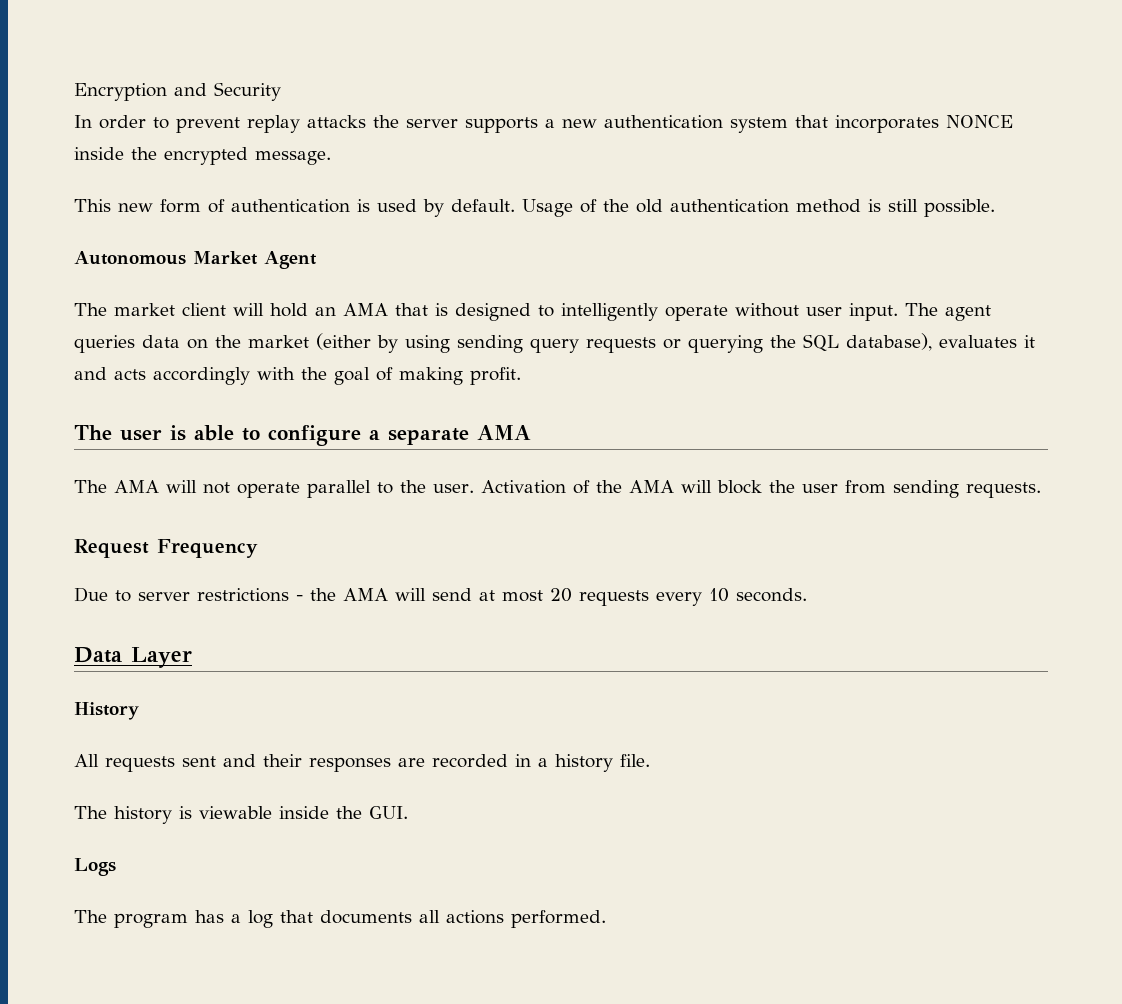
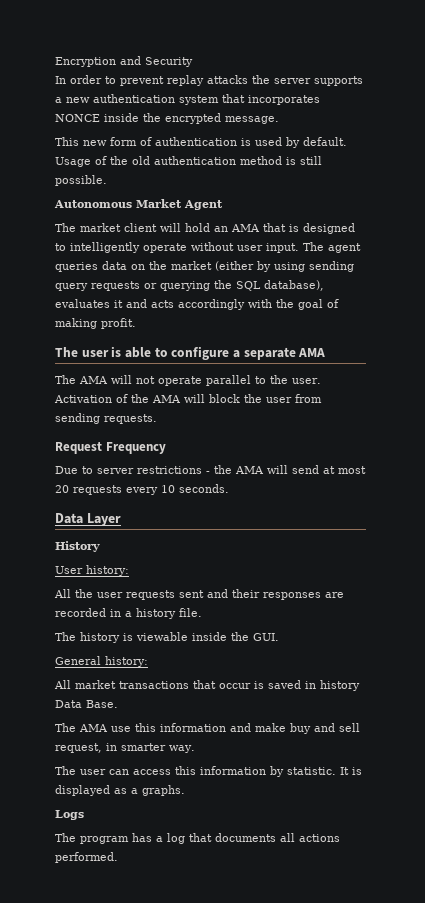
- All requests sent and their responses are recorded in a history file.
+ User history:
+ All the user requests sent and their responses are recorded in a history file.
+ General history:
+ All market transactions that occur is saved in history Data Base.
+ The AMA use this information and make buy and sell request, in smarter way.
+ The user can access this information by statistic. It is displayed as a graphs.

